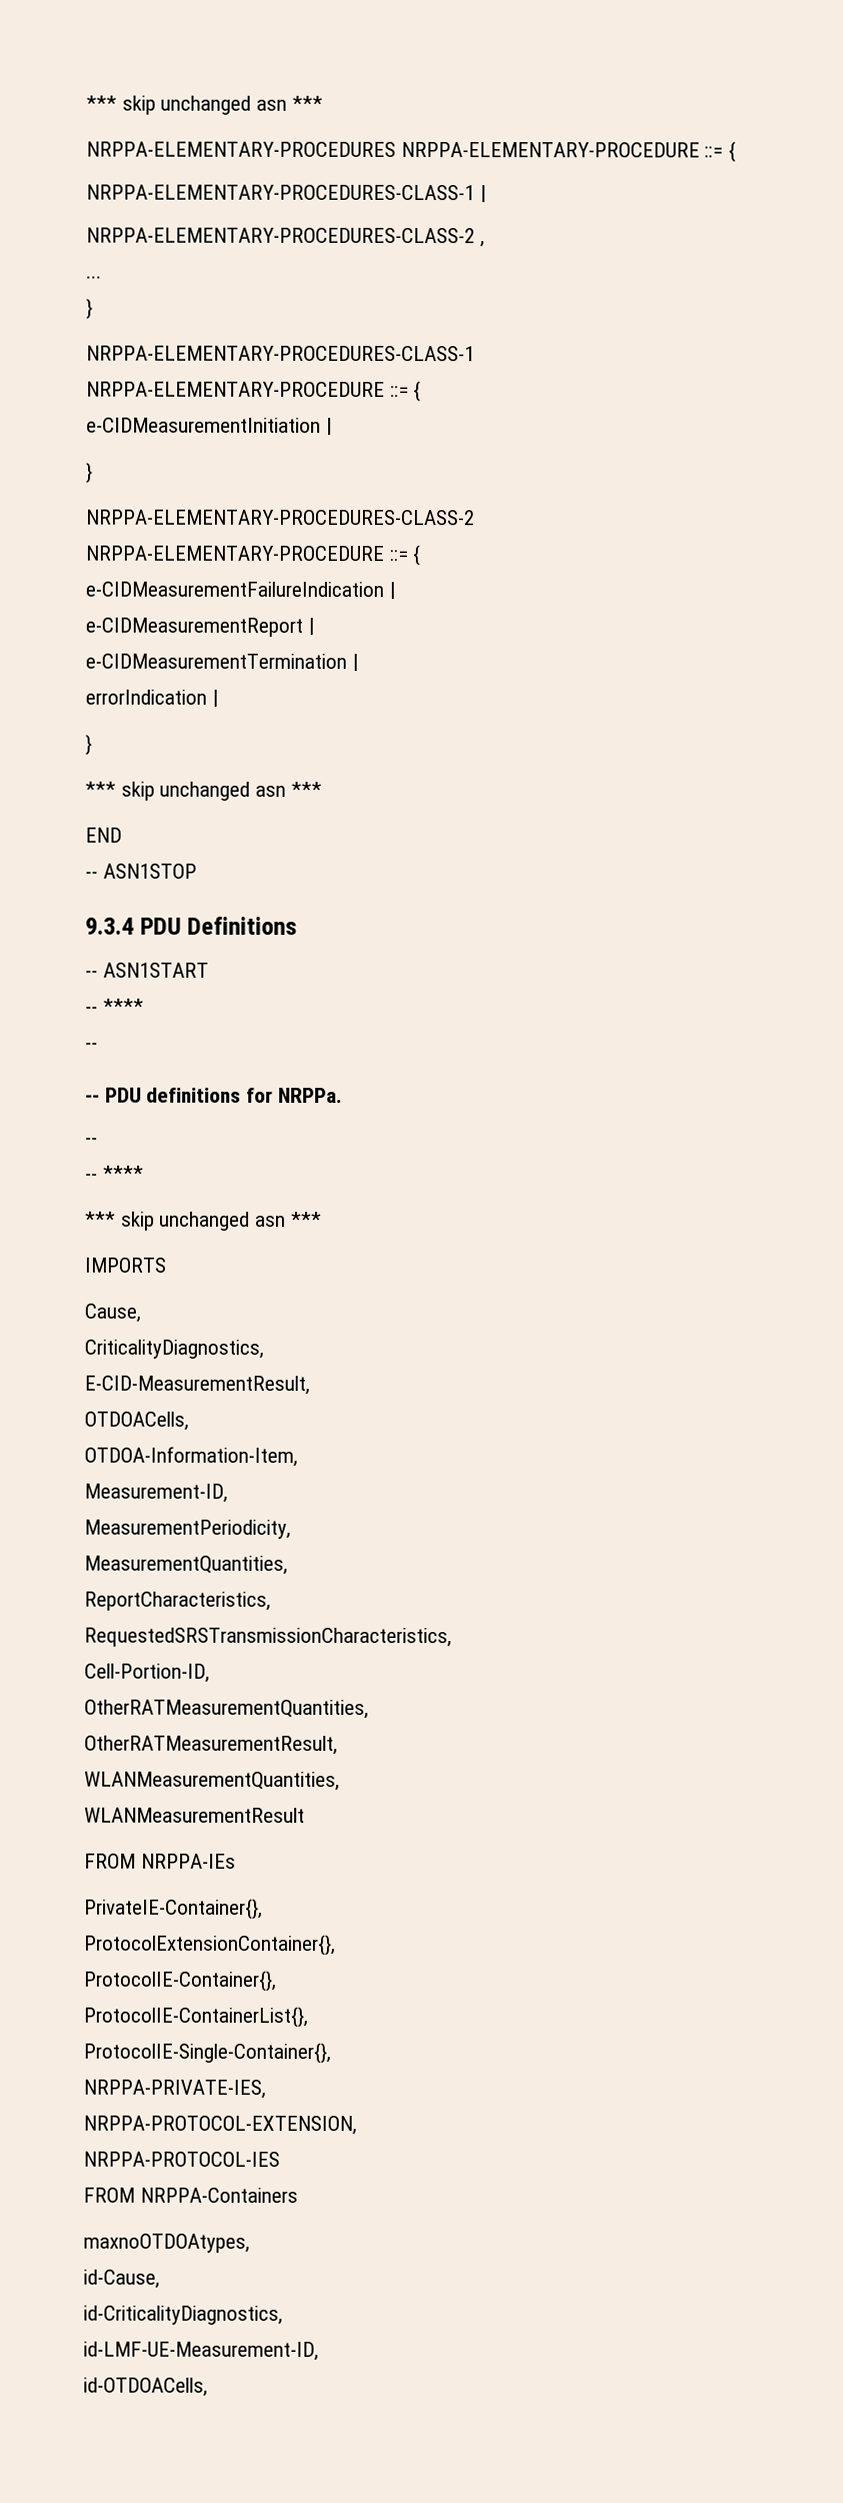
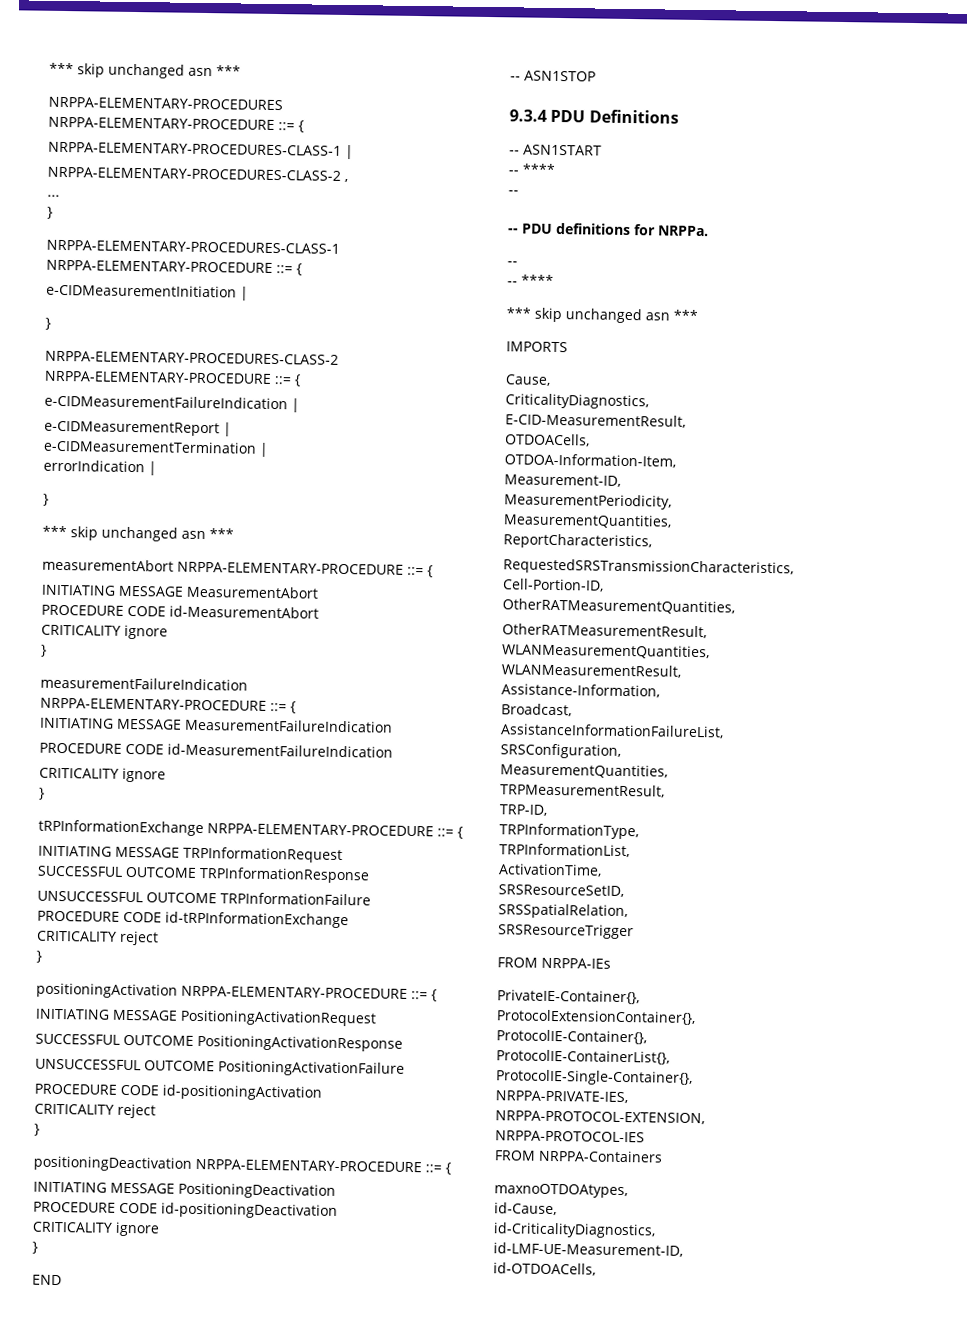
+ measurementAbort NRPPA-ELEMENTARY-PROCEDURE ::= {
+ INITIATING MESSAGE MeasurementAbort
+ PROCEDURE CODE id-MeasurementAbort
+ CRITICALITY ignore
+ }
+ measurementFailureIndication NRPPA-ELEMENTARY-PROCEDURE ::= {
+ INITIATING MESSAGE MeasurementFailureIndication
+ PROCEDURE CODE id-MeasurementFailureIndication
+ CRITICALITY ignore
+ }
+ tRPInformationExchange NRPPA-ELEMENTARY-PROCEDURE ::= {
+ INITIATING MESSAGE TRPInformationRequest
+ SUCCESSFUL OUTCOME TRPInformationResponse
+ UNSUCCESSFUL OUTCOME TRPInformationFailure
+ PROCEDURE CODE id-tRPInformationExchange
+ CRITICALITY reject
+ }
+ positioningActivation NRPPA-ELEMENTARY-PROCEDURE ::= {
+ INITIATING MESSAGE PositioningActivationRequest
+ SUCCESSFUL OUTCOME PositioningActivationResponse
+ UNSUCCESSFUL OUTCOME PositioningActivationFailure
+ PROCEDURE CODE id-positioningActivation
+ CRITICALITY reject
+ }
+ positioningDeactivation NRPPA-ELEMENTARY-PROCEDURE ::= {
+ INITIATING MESSAGE PositioningDeactivation
+ PROCEDURE CODE id-positioningDeactivation
+ CRITICALITY ignore
+ }
- WLANMeasurementResult
+ WLANMeasurementResult,
+ Assistance-Information,
+ Broadcast,
+ AssistanceInformationFailureList,
+ SRSConfiguration,
+ MeasurementQuantities,
+ TRPMeasurementResult,
+ TRP-ID,
+ TRPInformationType,
+ TRPInformationList,
+ ActivationTime,
+ SRSResourceSetID,
+ SRSSpatialRelation,
+ SRSResourceTrigger

